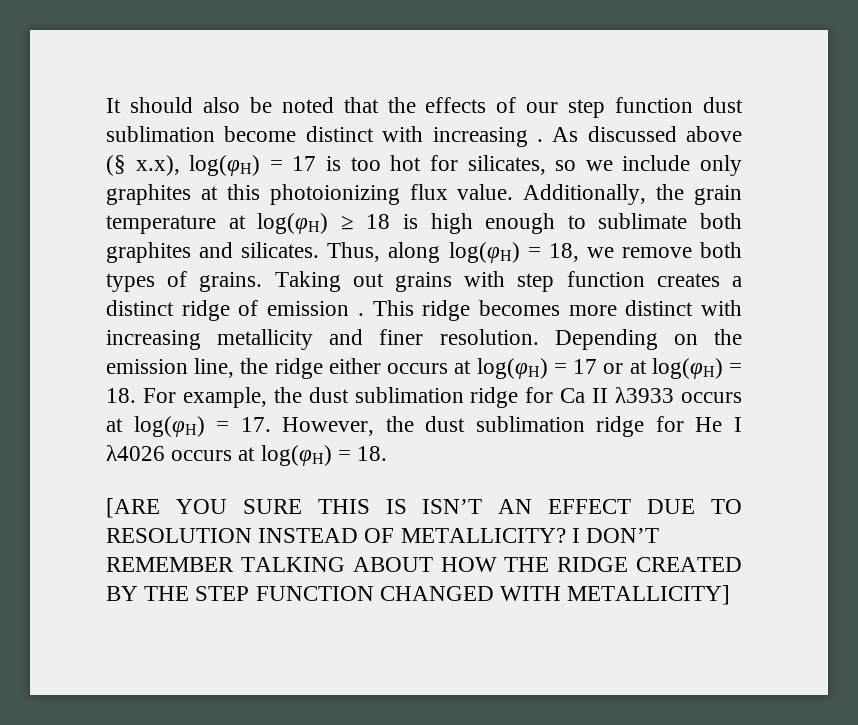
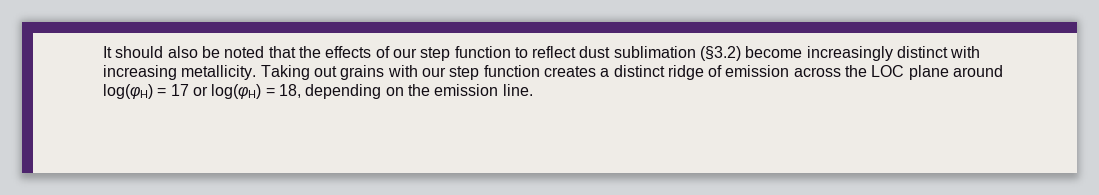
- It should also be noted that the effects of our step function dust sublimation become distinct with increasing . As discussed above (§ x.x), log(φH) = 17 is too hot for silicates, so we include only graphites at this photoionizing flux value. Additionally, the grain temperature at log(φH) ≥ 18 is high enough to sublimate both graphites and silicates. Thus, along log(φH) = 18, we remove both types of grains.
+ It should also be noted that the effects of our step function to reflect dust sublimation (§3.2) become increasingly distinct with increasing metallicity.
- Taking out grains with step function creates a distinct ridge of emission . This ridge becomes more distinct with increasing metallicity and finer resolution. Depending on the emission line, the ridge either occurs at log(φH) = 17 or at log(φH) = 18. For example, the dust sublimation ridge for Ca II λ3933 occurs at log(φH) = 17. However, the dust sublimation ridge for He I λ4026 occurs at log(φH) = 18.
- [ARE YOU SURE THIS IS ISN’T AN EFFECT DUE TO RESOLUTION INSTEAD OF METALLICITY? I DON’T REMEMBER TALKING ABOUT HOW THE RIDGE CREATED BY THE STEP FUNCTION CHANGED WITH METALLICITY]
+ Taking out grains with our step function creates a distinct ridge of emission across the LOC plane around log(φH) = 17 or log(φH) = 18, depending on the emission line.

